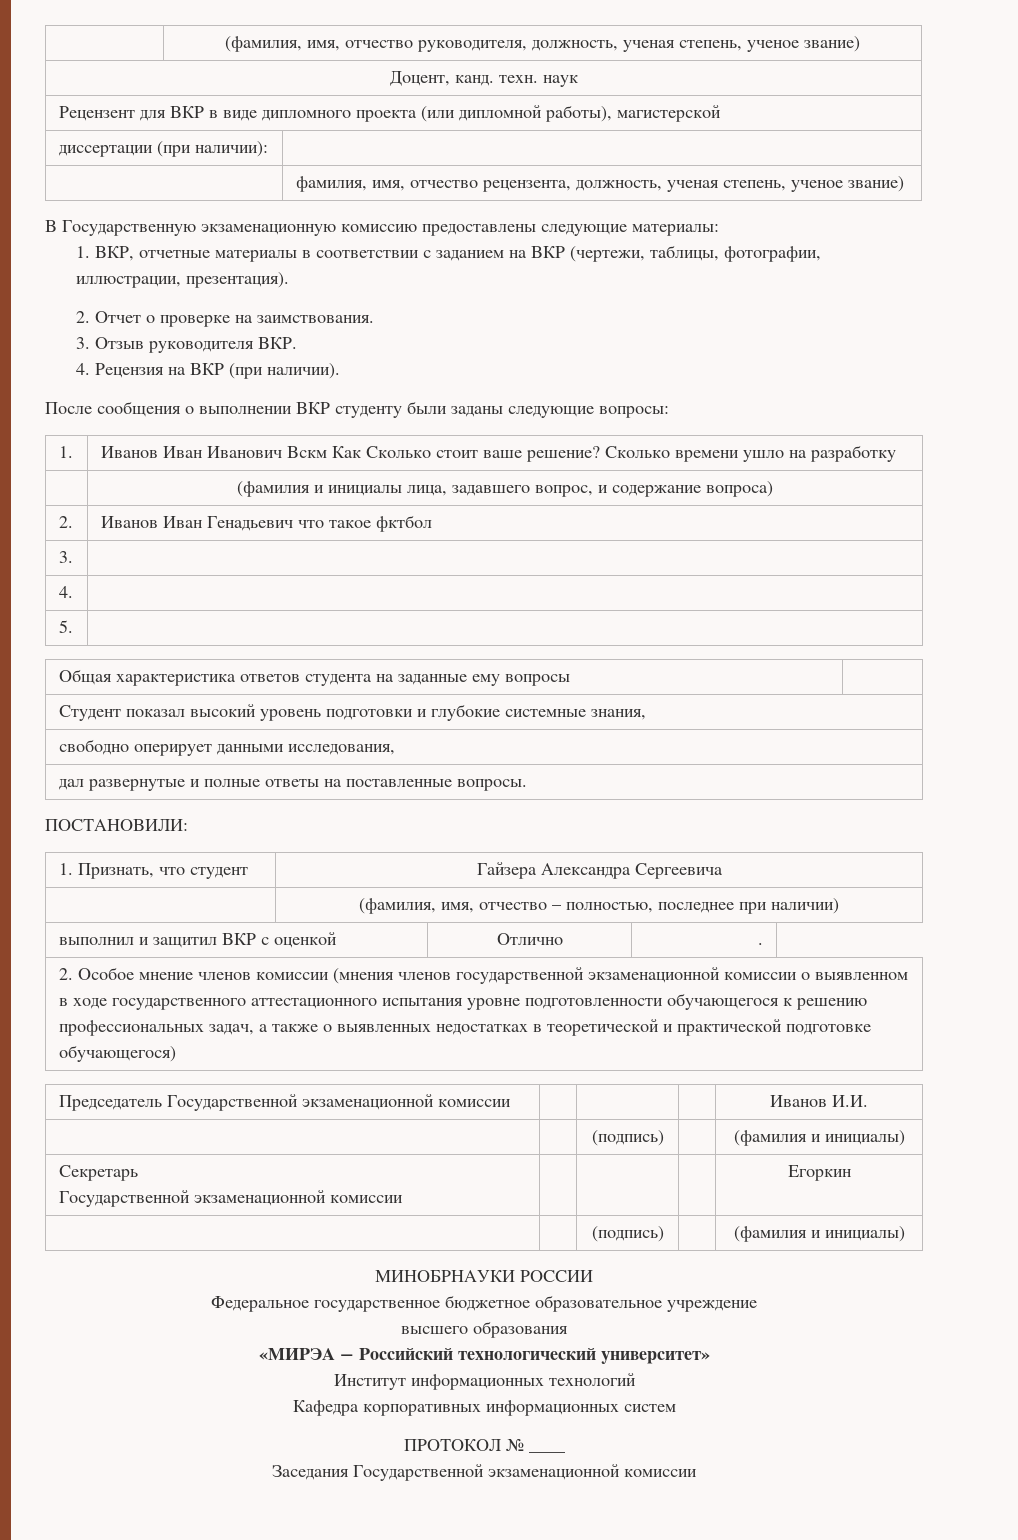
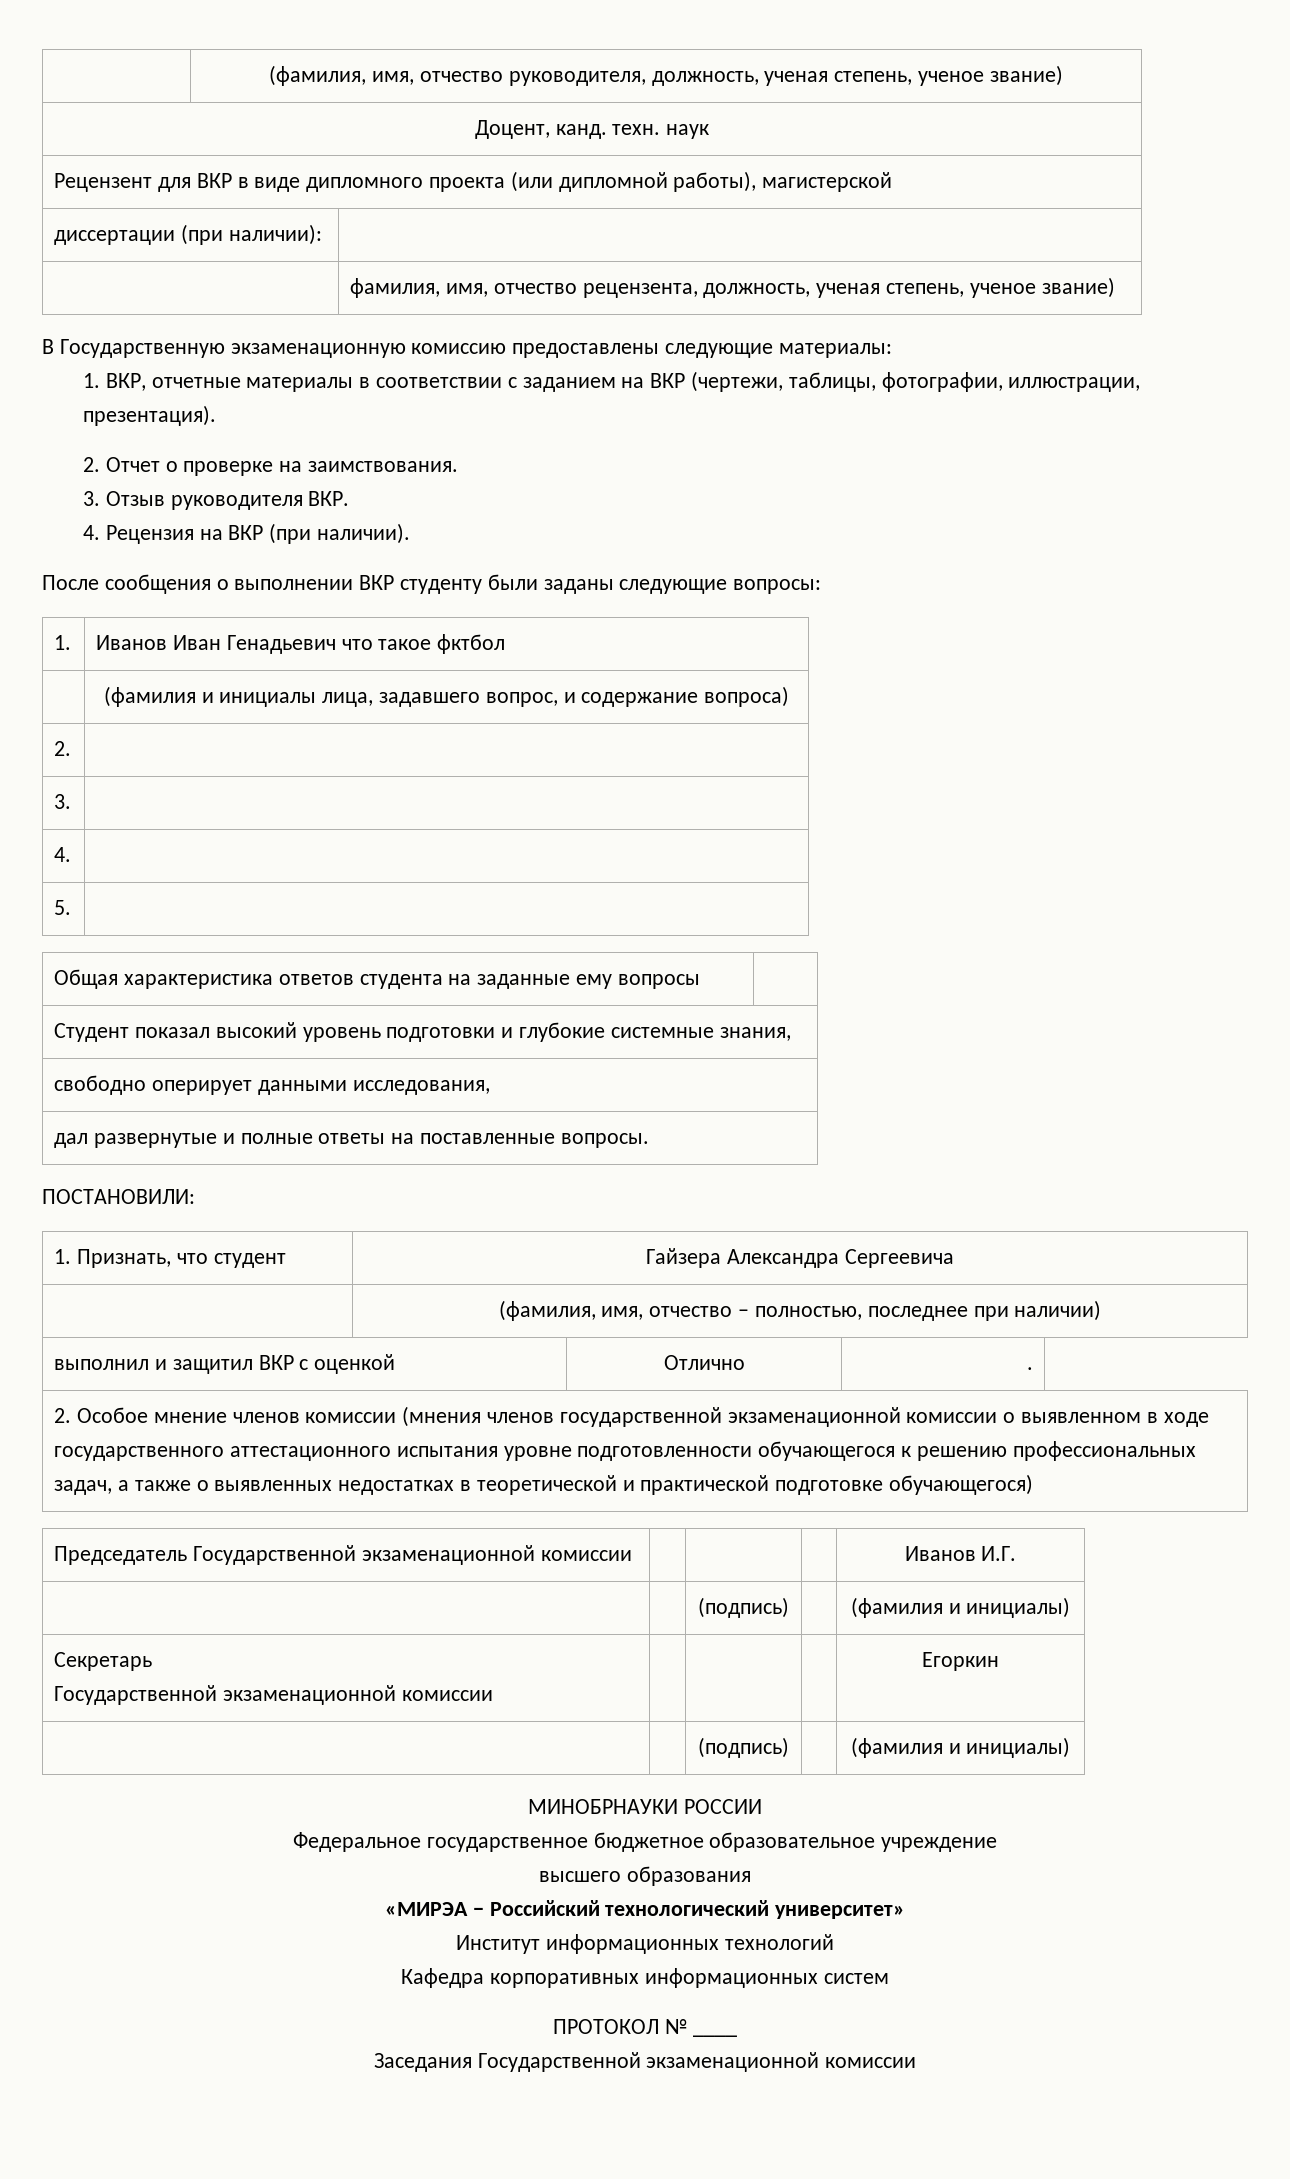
- 1. | Иванов Иван Иванович Вскм Как Сколько стоит ваше решение? Сколько времени ушло на разработку
+ 1. | Иванов Иван Генадьевич что такое фктбол
- 2. | Иванов Иван Генадьевич что такое фктбол
+ 2. |
- Председатель Государственной экзаменационной комиссии | | | | Иванов И.И.
+ Председатель Государственной экзаменационной комиссии | | | | Иванов И.Г.

